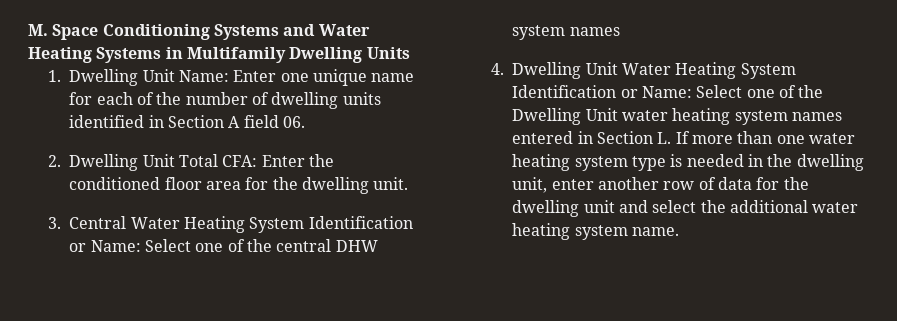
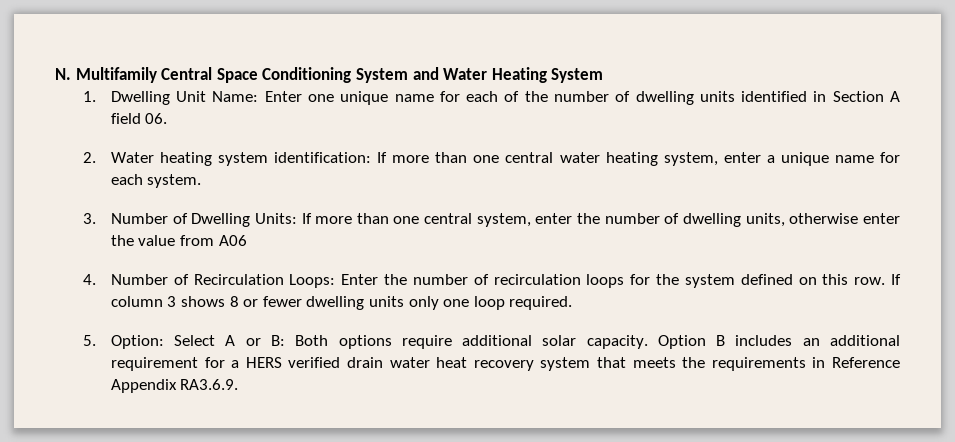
- M. Space Conditioning Systems and Water Heating Systems in Multifamily Dwelling Units
+ N. Multifamily Central Space Conditioning System and Water Heating System
- 2. Dwelling Unit Total CFA: Enter the conditioned floor area for the dwelling unit.
- 3. Central Water Heating System Identification or Name: Select one of the central DHW system names
- 4. Dwelling Unit Water Heating System Identification or Name: Select one of the Dwelling Unit water heating system names entered in Section L. If more than one water heating system type is needed in the dwelling unit, enter another row of data for the dwelling unit and select the additional water heating system name.
+ 2. Water heating system identification: If more than one central water heating system, enter a unique name for each system.
+ 3. Number of Dwelling Units: If more than one central system, enter the number of dwelling units, otherwise enter the value from A06
+ 4. Number of Recirculation Loops: Enter the number of recirculation loops for the system defined on this row. If column 3 shows 8 or fewer dwelling units only one loop required.
+ 5. Option: Select A or B: Both options require additional solar capacity. Option B includes an additional requirement for a HERS verified drain water heat recovery system that meets the requirements in Reference Appendix RA3.6.9.

